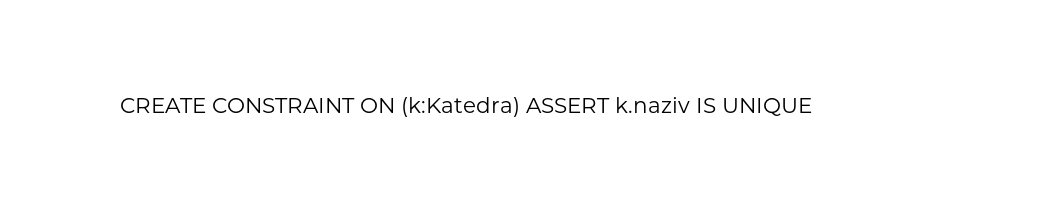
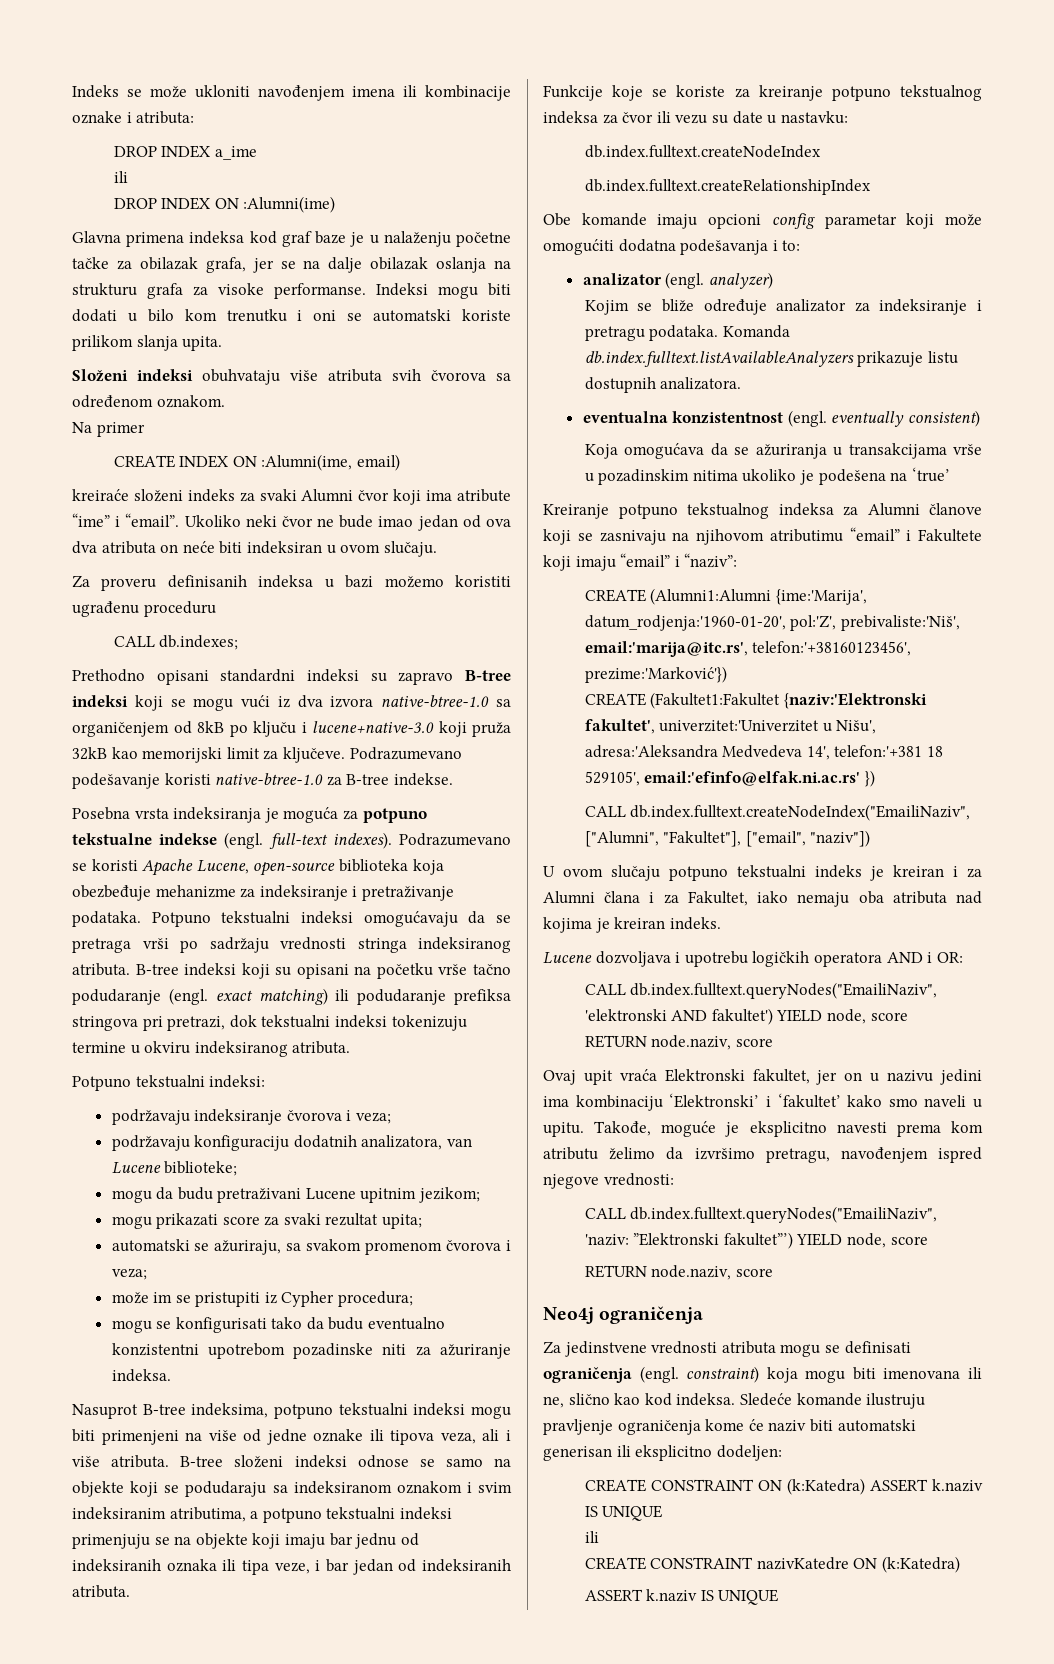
+ Indeks se može ukloniti navođenjem imena ili kombinacije oznake i atributa:
+ DROP INDEX a_ime
+ ili
+ DROP INDEX ON :Alumni(ime)
+ Glavna primena indeksa kod graf baze je u nalaženju početne tačke za obilazak grafa, jer se na dalje obilazak oslanja na strukturu grafa za visoke performanse. Indeksi mogu biti dodati u bilo kom trenutku i oni se automatski koriste prilikom slanja upita.
+ Složeni indeksi obuhvataju više atributa svih čvorova sa određenom oznakom.
+ Na primer
+ CREATE INDEX ON :Alumni(ime, email)
+ kreiraće složeni indeks za svaki Alumni čvor koji ima atribute “ime” i “email”. Ukoliko neki čvor ne bude imao jedan od ova dva atributa on neće biti indeksiran u ovom slučaju.
+ Za proveru definisanih indeksa u bazi možemo koristiti ugrađenu proceduru
+ CALL db.indexes;
+ Prethodno opisani standardni indeksi su zapravo B-tree indeksi koji se mogu vući iz dva izvora native-btree-1.0 sa organičenjem od 8kB po ključu i lucene+native-3.0 koji pruža 32kB kao memorijski limit za ključeve. Podrazumevano podešavanje koristi native-btree-1.0 za B-tree indekse.
+ Posebna vrsta indeksiranja je moguća za potpuno tekstualne indekse (engl. full-text indexes). Podrazumevano se koristi Apache Lucene, open-source biblioteka koja obezbeđuje mehanizme za indeksiranje i pretraživanje podataka. Potpuno tekstualni indeksi omogućavaju da se pretraga vrši po sadržaju vrednosti stringa indeksiranog atributa. B-tree indeksi koji su opisani na početku vrše tačno podudaranje (engl. exact matching) ili podudaranje prefiksa stringova pri pretrazi, dok tekstualni indeksi tokenizuju termine u okviru indeksiranog atributa.
+ Potpuno tekstualni indeksi:
+ podržavaju indeksiranje čvorova i veza;
+ podržavaju konfiguraciju dodatnih analizatora, van Lucene biblioteke;
+ mogu da budu pretraživani Lucene upitnim jezikom;
+ mogu prikazati score za svaki rezultat upita;
+ automatski se ažuriraju, sa svakom promenom čvorova i veza;
+ može im se pristupiti iz Cypher procedura;
+ mogu se konfigurisati tako da budu eventualno konzistentni upotrebom pozadinske niti za ažuriranje indeksa.
+ Nasuprot B-tree indeksima, potpuno tekstualni indeksi mogu biti primenjeni na više od jedne oznake ili tipova veza, ali i više atributa. B-tree složeni indeksi odnose se samo na objekte koji se podudaraju sa indeksiranom oznakom i svim indeksiranim atributima, a potpuno tekstualni indeksi primenjuju se na objekte koji imaju bar jednu od indeksiranih oznaka ili tipa veze, i bar jedan od indeksiranih atributa.
+ Funkcije koje se koriste za kreiranje potpuno tekstualnog indeksa za čvor ili vezu su date u nastavku:
+ db.index.fulltext.createNodeIndex
+ db.index.fulltext.createRelationshipIndex
+ Obe komande imaju opcioni config parametar koji može omogućiti dodatna podešavanja i to:
+ analizator (engl. analyzer)
+ Kojim se bliže određuje analizator za indeksiranje i pretragu podataka. Komanda db.index.fulltext.listAvailableAnalyzers prikazuje listu dostupnih analizatora.
+ eventualna konzistentnost (engl. eventually consistent)
+ Koja omogućava da se ažuriranja u transakcijama vrše u pozadinskim nitima ukoliko je podešena na ‘true’
+ Kreiranje potpuno tekstualnog indeksa za Alumni članove koji se zasnivaju na njihovom atributimu “email” i Fakultete koji imaju “email” i “naziv”:
+ CREATE (Alumni1:Alumni {ime:'Marija', datum_rodjenja:'1960-01-20', pol:'Z', prebivaliste:'Niš', email:'marija@itc.rs', telefon:'+38160123456', prezime:'Marković'})
+ CREATE (Fakultet1:Fakultet {naziv:'Elektronski fakultet', univerzitet:'Univerzitet u Nišu', adresa:'Aleksandra Medvedeva 14', telefon:'+381 18 529105', email:'efinfo@elfak.ni.ac.rs' })
+ CALL db.index.fulltext.createNodeIndex("EmailiNaziv", ["Alumni", "Fakultet"], ["email", "naziv"])
+ U ovom slučaju potpuno tekstualni indeks je kreiran i za Alumni člana i za Fakultet, iako nemaju oba atributa nad kojima je kreiran indeks.
+ Lucene dozvoljava i upotrebu logičkih operatora AND i OR:
+ CALL db.index.fulltext.queryNodes("EmailiNaziv", 'elektronski AND fakultet') YIELD node, score
+ RETURN node.naziv, score
+ Ovaj upit vraća Elektronski fakultet, jer on u nazivu jedini ima kombinaciju ‘Elektronski’ i ‘fakultet’ kako smo naveli u upitu. Takođe, moguće je eksplicitno navesti prema kom atributu želimo da izvršimo pretragu, navođenjem ispred njegove vrednosti:
+ CALL db.index.fulltext.queryNodes("EmailiNaziv", 'naziv: ”Elektronski fakultet”’) YIELD node, score
+ RETURN node.naziv, score
+ Neo4j ograničenja
+ Za jedinstvene vrednosti atributa mogu se definisati ograničenja (engl. constraint) koja mogu biti imenovana ili ne, slično kao kod indeksa. Sledeće komande ilustruju pravljenje ograničenja kome će naziv biti automatski generisan ili eksplicitno dodeljen:
  CREATE CONSTRAINT ON (k:Katedra) ASSERT k.naziv IS UNIQUE
+ ili
+ CREATE CONSTRAINT nazivKatedre ON (k:Katedra)
+ ASSERT k.naziv IS UNIQUE

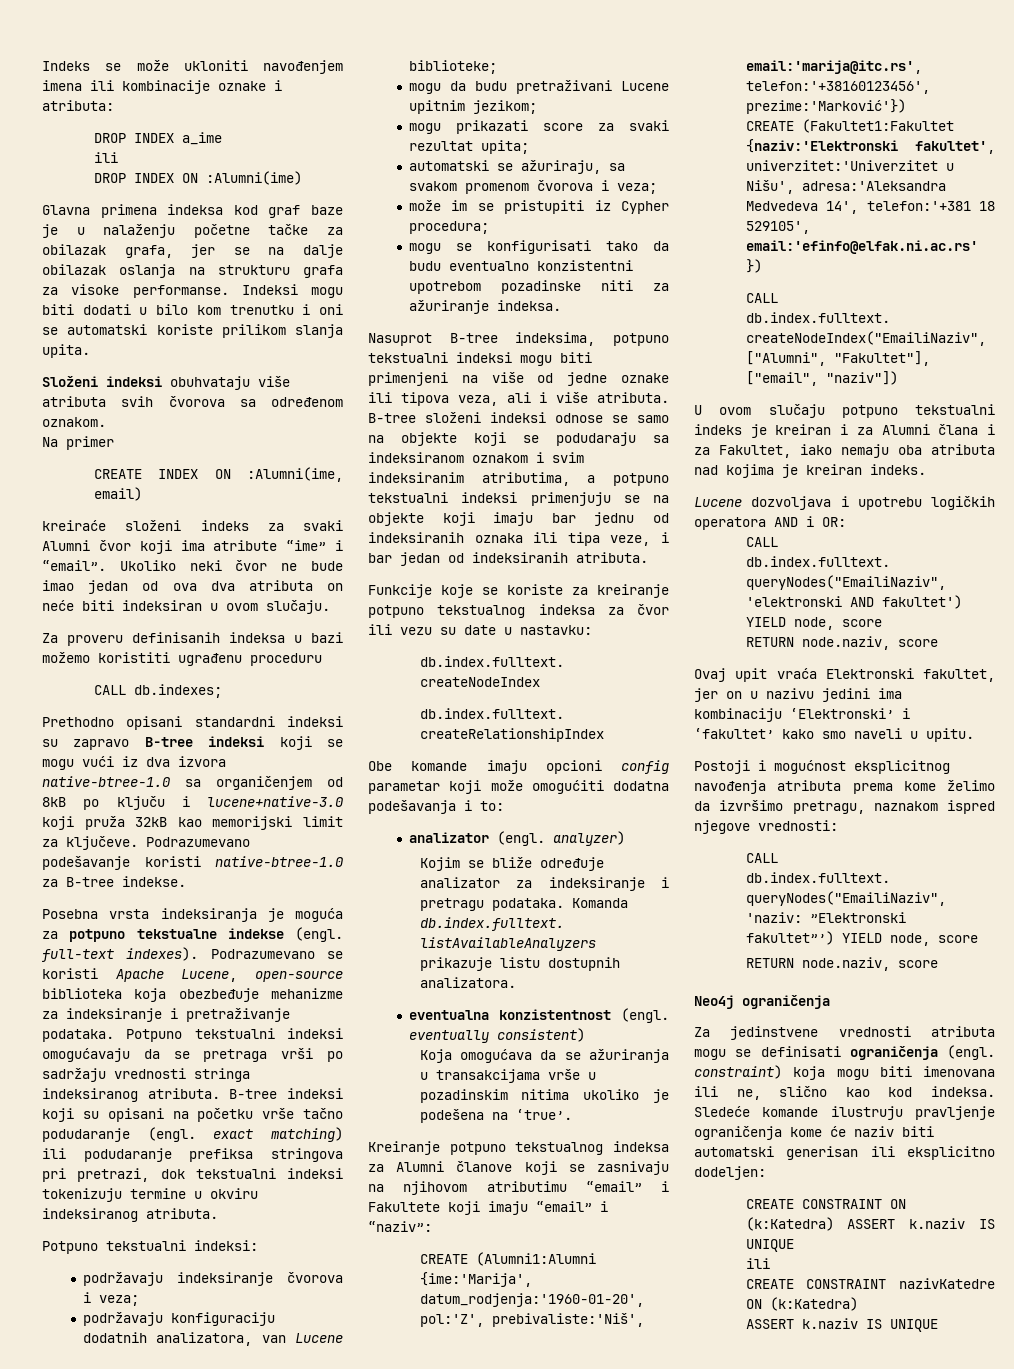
- Koja omogućava da se ažuriranja u transakcijama vrše u pozadinskim nitima ukoliko je podešena na ‘true’
+ Koja omogućava da se ažuriranja u transakcijama vrše u pozadinskim nitima ukoliko je podešena na ‘true’.
- Ovaj upit vraća Elektronski fakultet, jer on u nazivu jedini ima kombinaciju ‘Elektronski’ i ‘fakultet’ kako smo naveli u upitu. Takođe, moguće je eksplicitno navesti prema kom atributu želimo da izvršimo pretragu, navođenjem ispred njegove vrednosti:
+ Ovaj upit vraća Elektronski fakultet, jer on u nazivu jedini ima kombinaciju ‘Elektronski’ i ‘fakultet’ kako smo naveli u upitu.
+ Postoji i mogućnost eksplicitnog navođenja atributa prema kome želimo da izvršimo pretragu, naznakom ispred njegove vrednosti:

